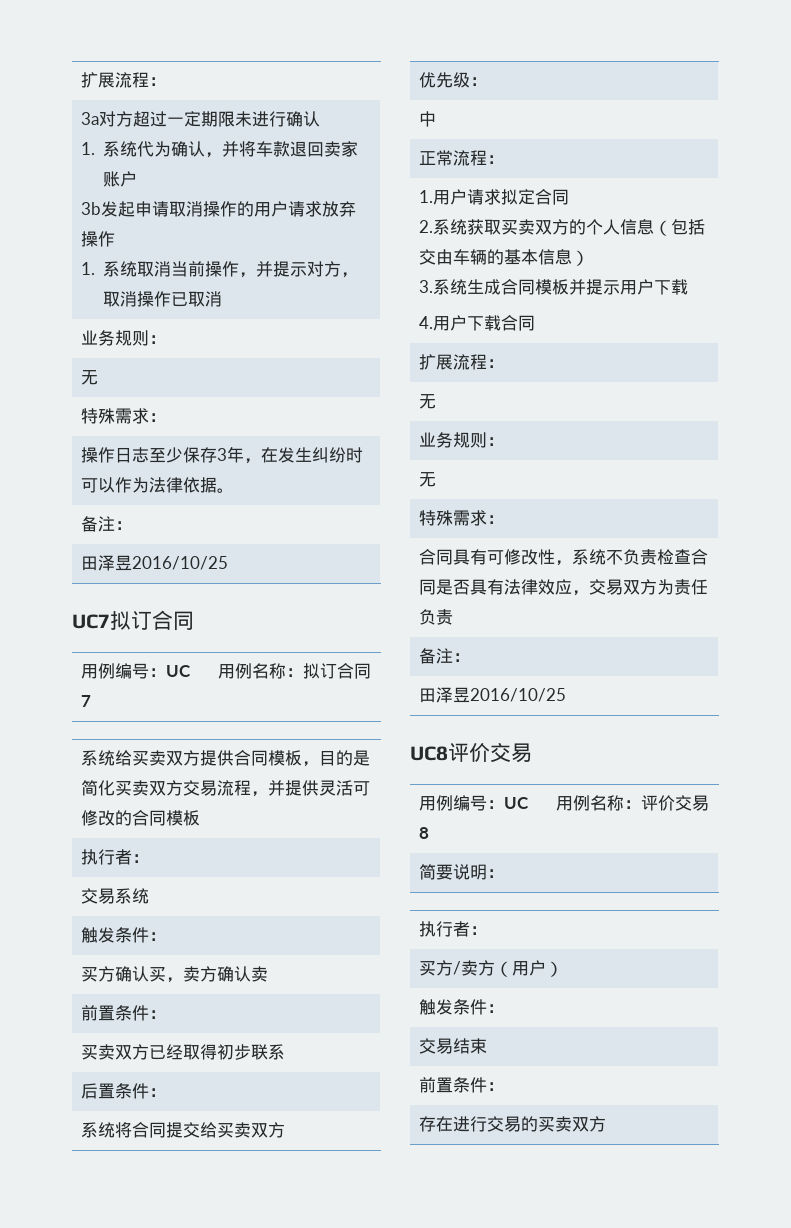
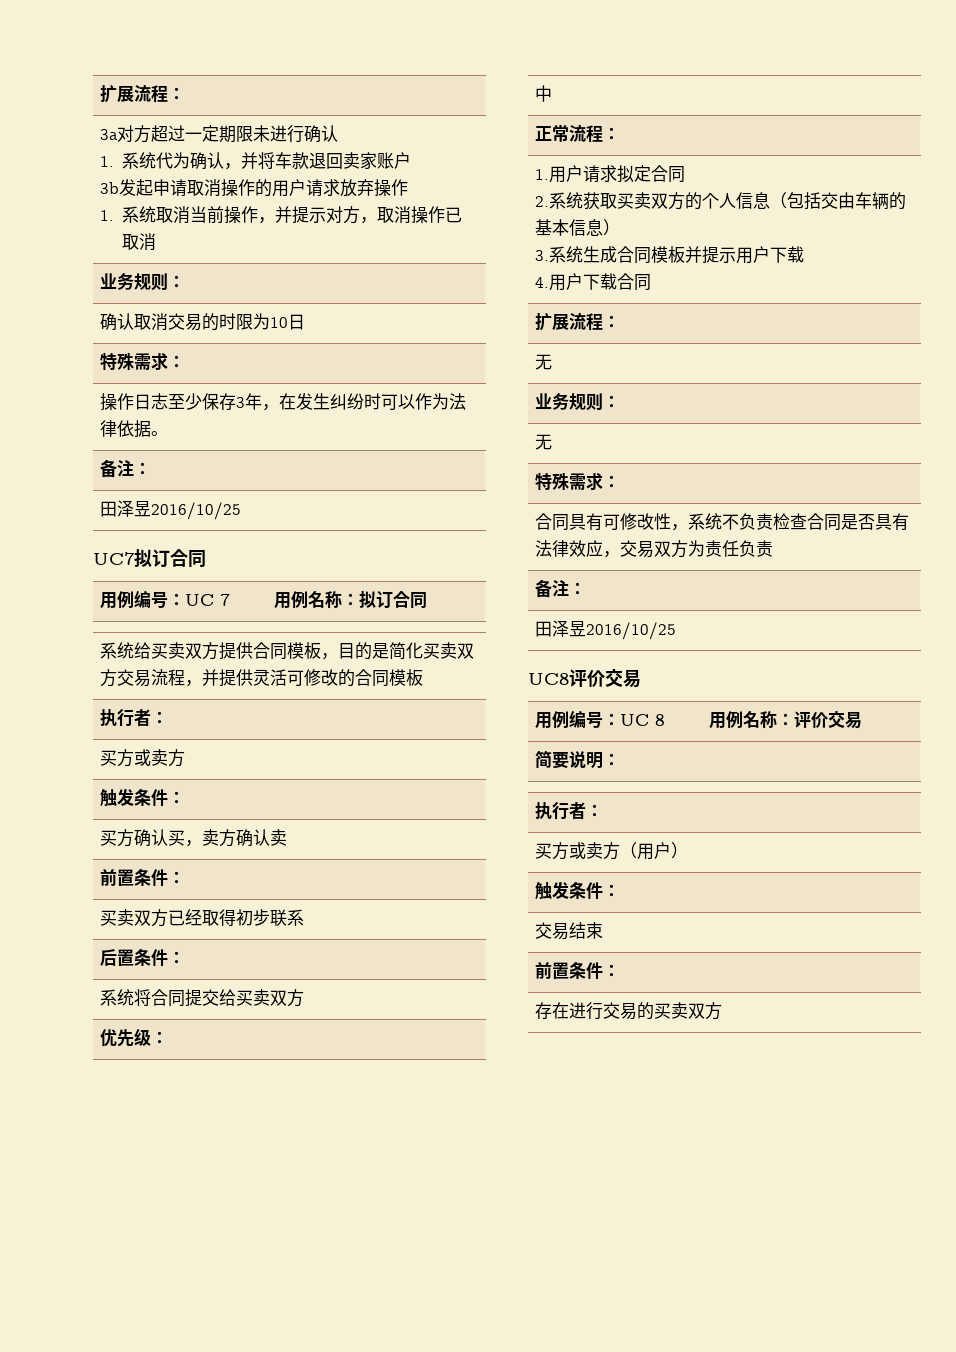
  3a对方超过一定期限未进行确认
  1.系统代为确认，并将车款退回卖家账户
  3b发起申请取消操作的用户请求放弃操作
  1.系统取消当前操作，并提示对方，取消操作已取消
  业务规则：
- 无
+ 确认取消交易的时限为10日
  系统给买卖双方提供合同模板，目的是简化买卖双方交易流程，并提供灵活可修改的合同模板
  执行者：
- 交易系统
+ 买方或卖方
- 买方/卖方（用户）
+ 买方或卖方（用户）

